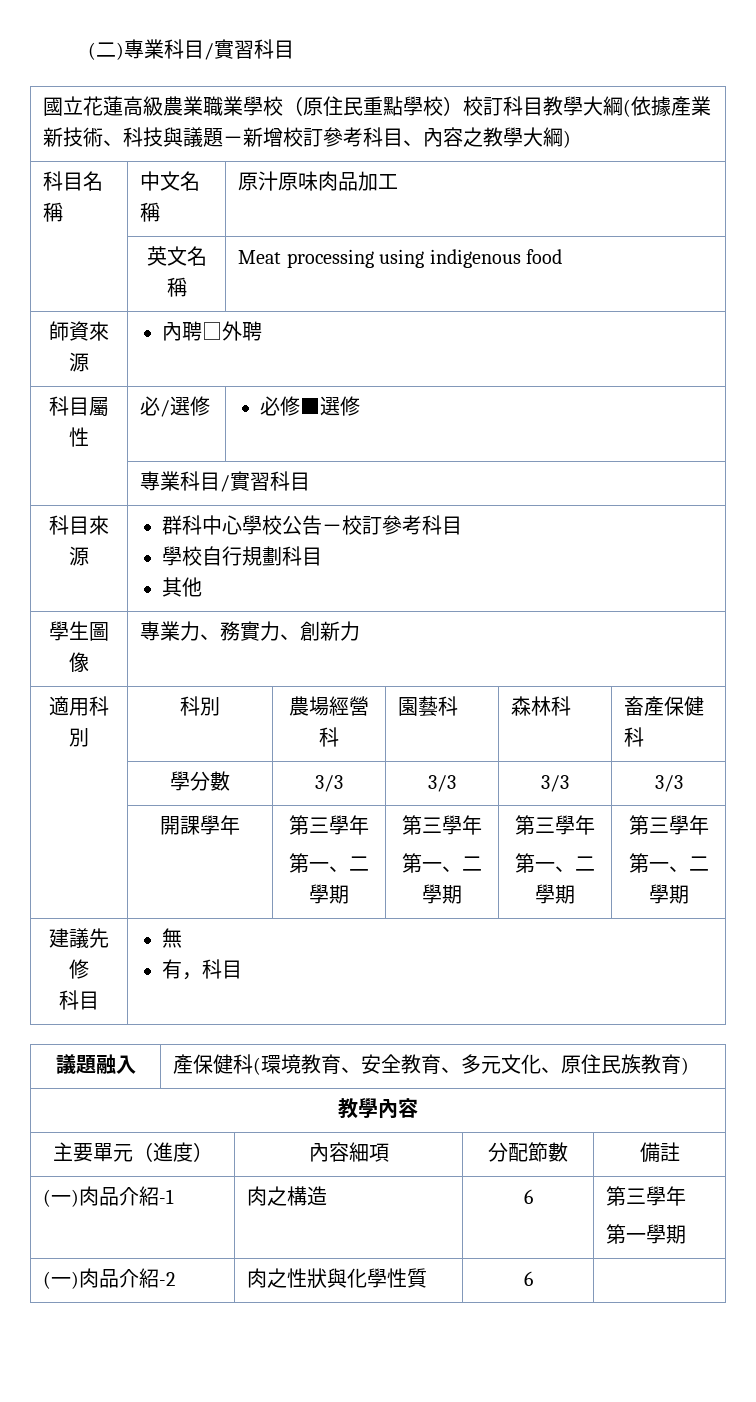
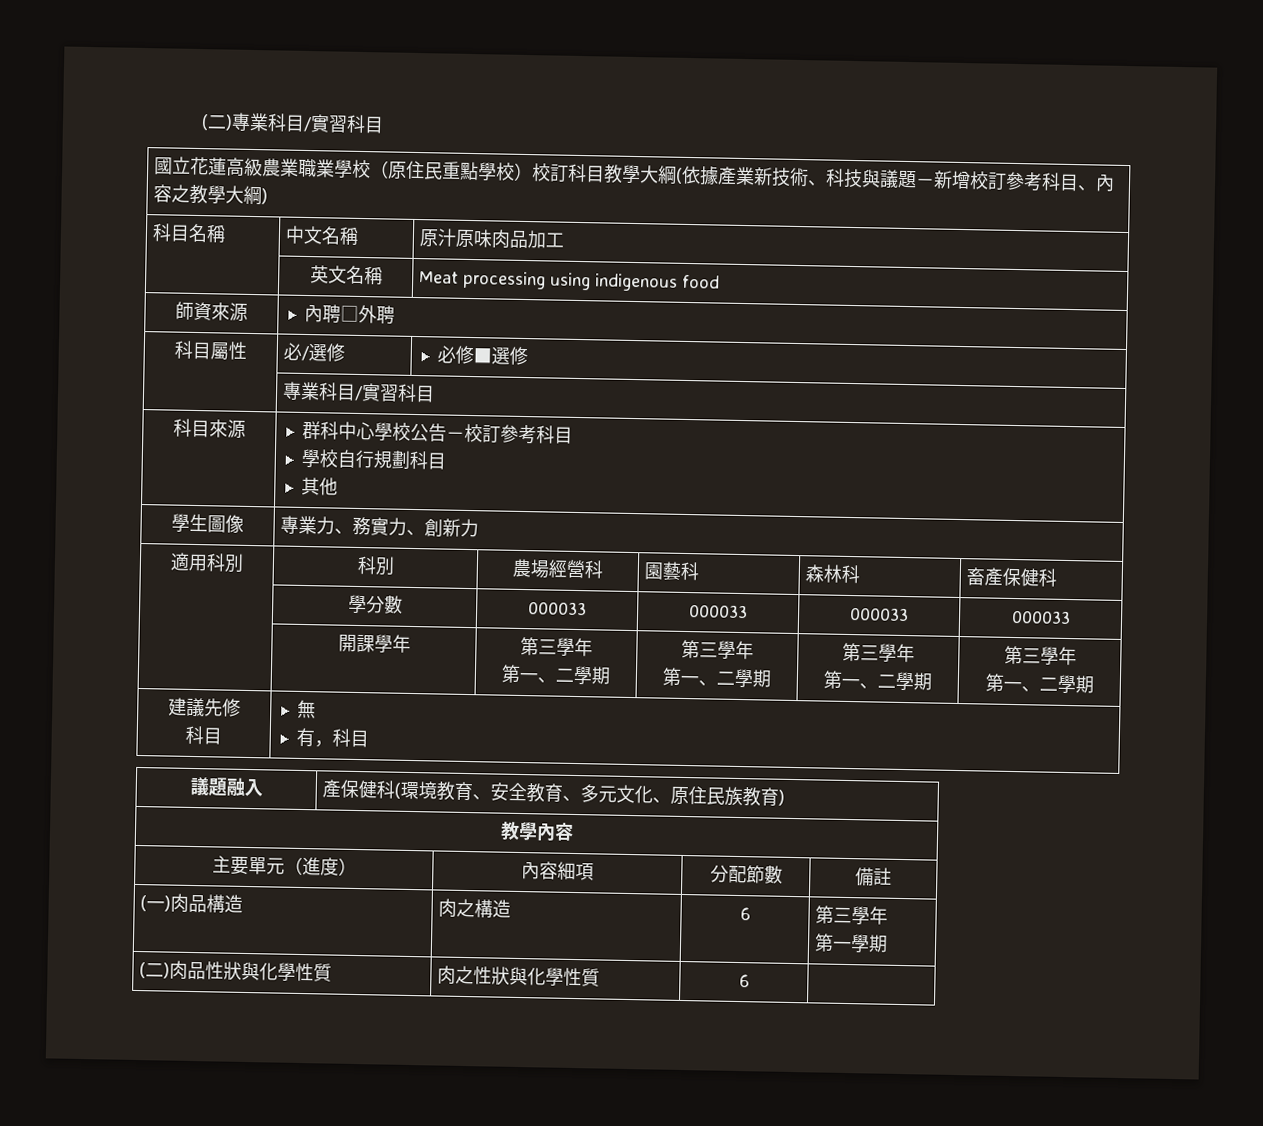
- | 學分數 | 3/3 | 3/3 | 3/3 | 3/3
+ | 學分數 | 000033 | 000033 | 000033 | 000033
- (一)肉品介紹-1 | 肉之構造 | 6 | 第三學年
+ (一)肉品構造 | 肉之構造 | 6 | 第三學年
- (一)肉品介紹-2 | 肉之性狀與化學性質 | 6 |
+ (二)肉品性狀與化學性質 | 肉之性狀與化學性質 | 6 |

